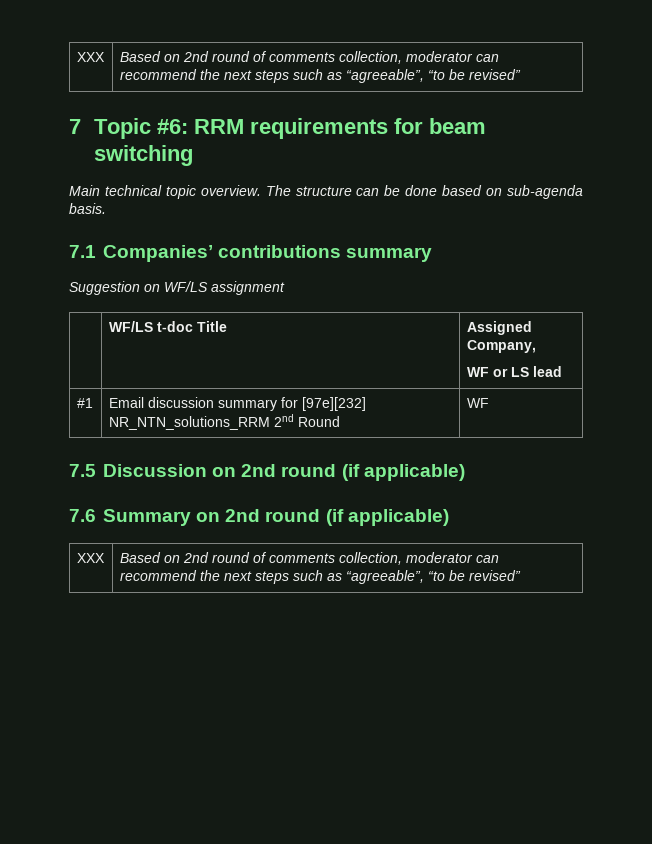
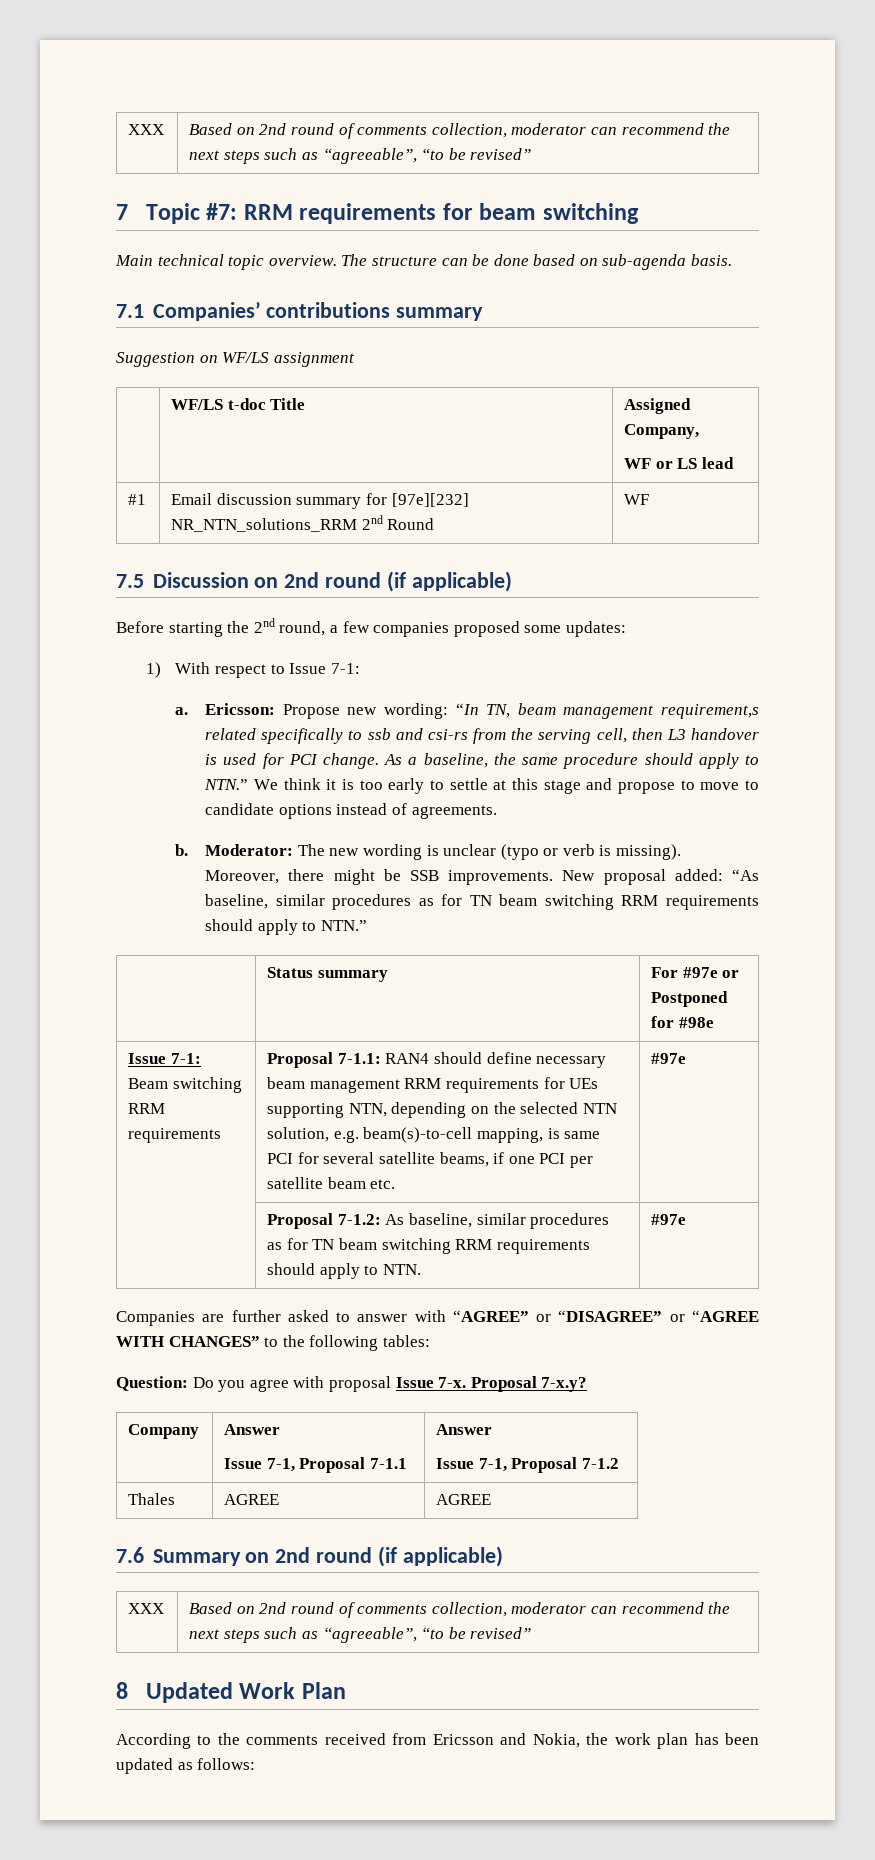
- 7 Topic #6: RRM requirements for beam switching
+ 7 Topic #7: RRM requirements for beam switching
+ Before starting the 2nd round, a few companies proposed some updates:
+ 1) With respect to Issue 7-1:
+ a. Ericsson: Propose new wording: “In TN, beam management requirement,s related specifically to ssb and csi-rs from the serving cell, then L3 handover is used for PCI change. As a baseline, the same procedure should apply to NTN.” We think it is too early to settle at this stage and propose to move to candidate options instead of agreements.
+ b. Moderator: The new wording is unclear (typo or verb is missing). Moreover, there might be SSB improvements. New proposal added: “As baseline, similar procedures as for TN beam switching RRM requirements should apply to NTN.”
+ | Status summary | For #97e or Postponed for #98e
+ Issue 7-1: Beam switching RRM requirements | Proposal 7-1.1: RAN4 should define necessary beam management RRM requirements for UEs supporting NTN, depending on the selected NTN solution, e.g. beam(s)-to-cell mapping, is same PCI for several satellite beams, if one PCI per satellite beam etc. | #97e
+ | Proposal 7-1.2: As baseline, similar procedures as for TN beam switching RRM requirements should apply to NTN. | #97e
+ Companies are further asked to answer with “AGREE” or “DISAGREE” or “AGREE WITH CHANGES” to the following tables:
+ Question: Do you agree with proposal Issue 7-x. Proposal 7-x.y?
+ Company | Answer
+ Issue 7-1, Proposal 7-1.1 | Answer
+ Issue 7-1, Proposal 7-1.2
+ Thales | AGREE | AGREE
+ 8 Updated Work Plan
+ According to the comments received from Ericsson and Nokia, the work plan has been updated as follows:

